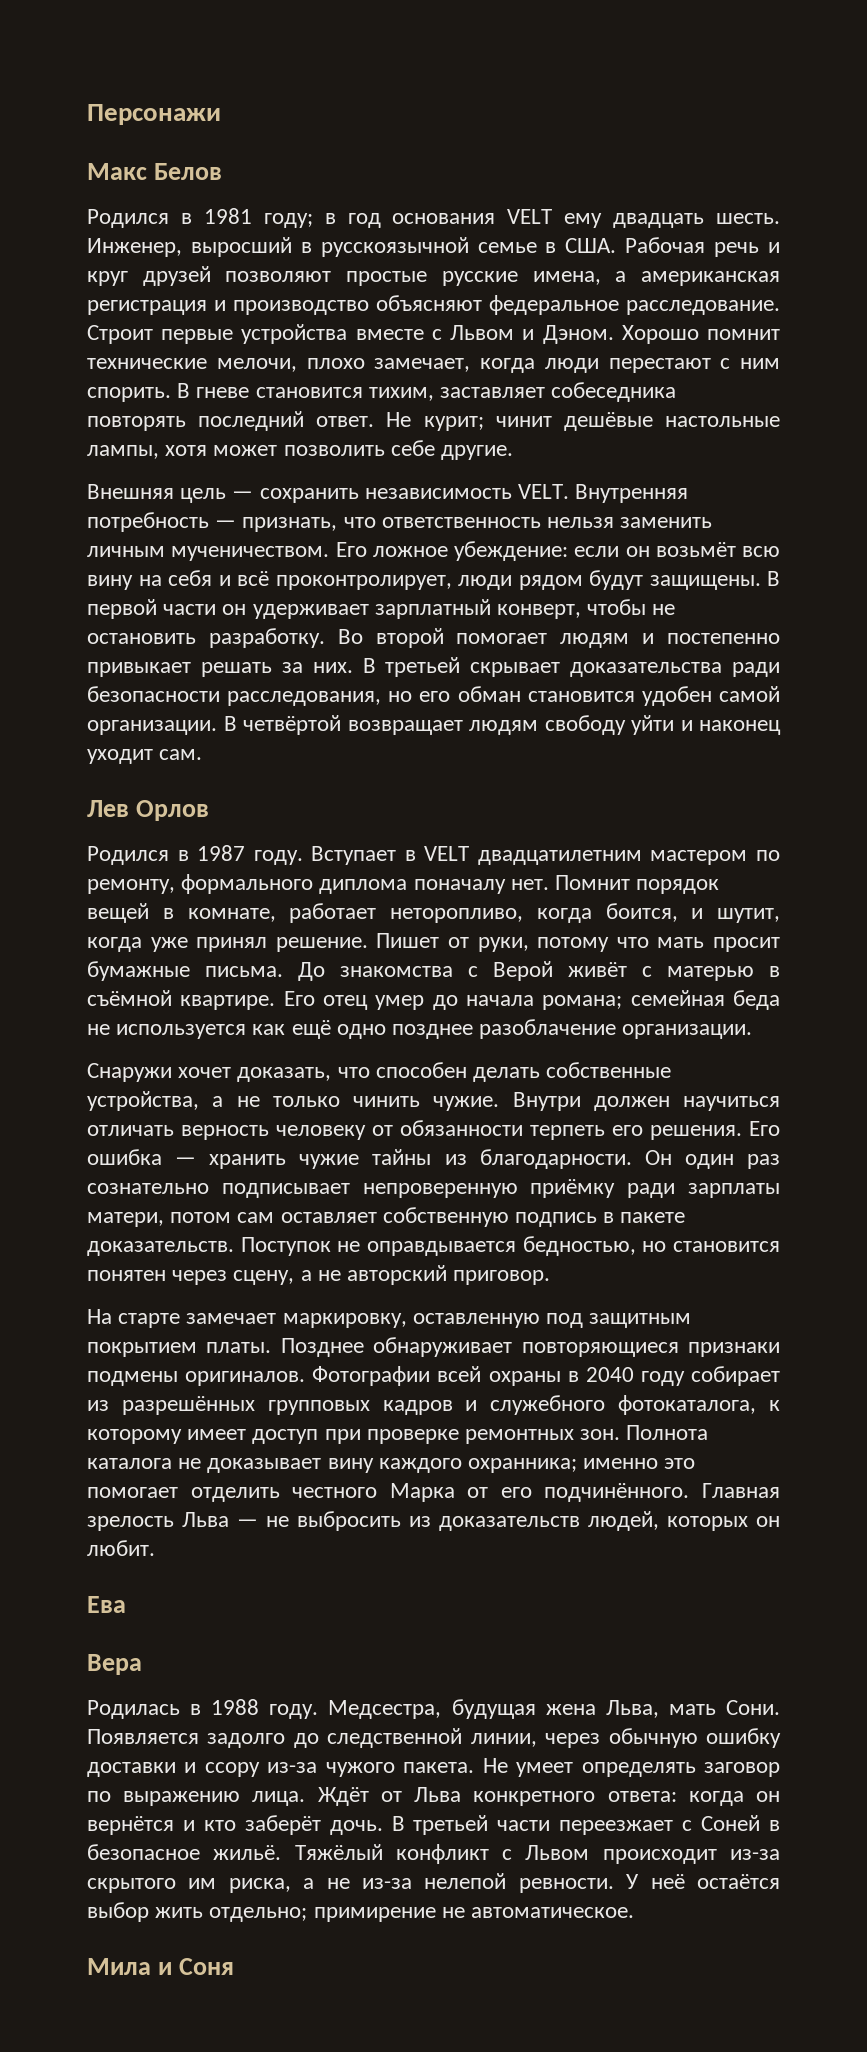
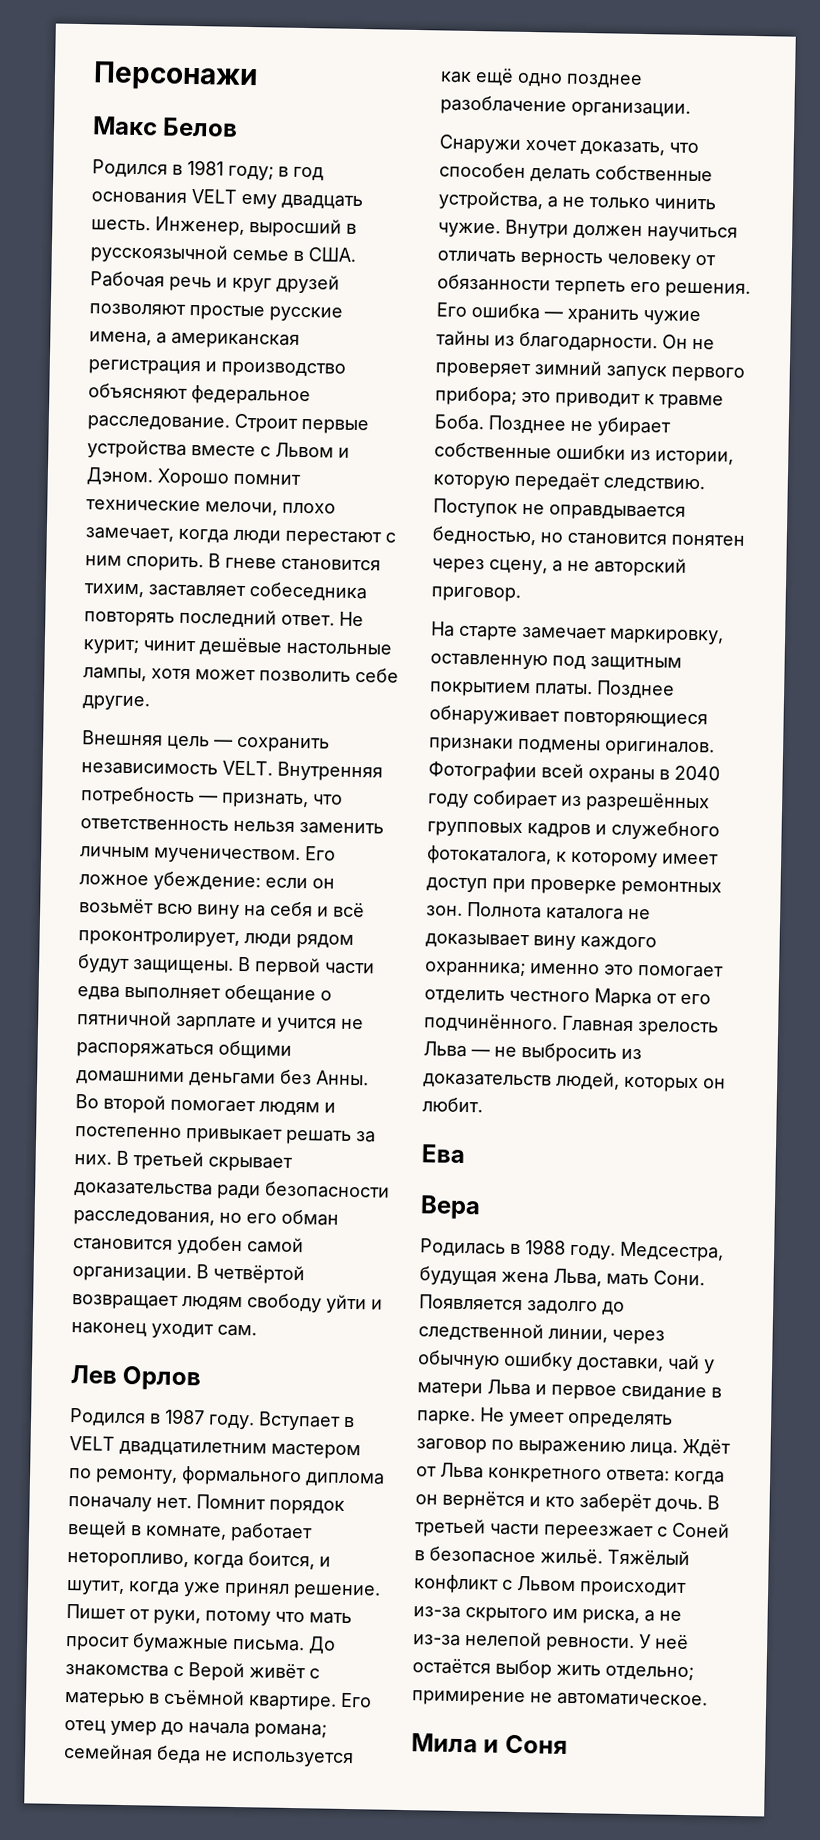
- В первой части он удерживает зарплатный конверт, чтобы не остановить разработку.
+ В первой части едва выполняет обещание о пятничной зарплате и учится не распоряжаться общими домашними деньгами без Анны.
- Он один раз сознательно подписывает непроверенную приёмку ради зарплаты матери, потом сам оставляет собственную подпись в пакете доказательств.
+ Он не проверяет зимний запуск первого прибора; это приводит к травме Боба. Позднее не убирает собственные ошибки из истории, которую передаёт следствию.
- Появляется задолго до следственной линии, через обычную ошибку доставки и ссору из-за чужого пакета.
+ Появляется задолго до следственной линии, через обычную ошибку доставки, чай у матери Льва и первое свидание в парке.

